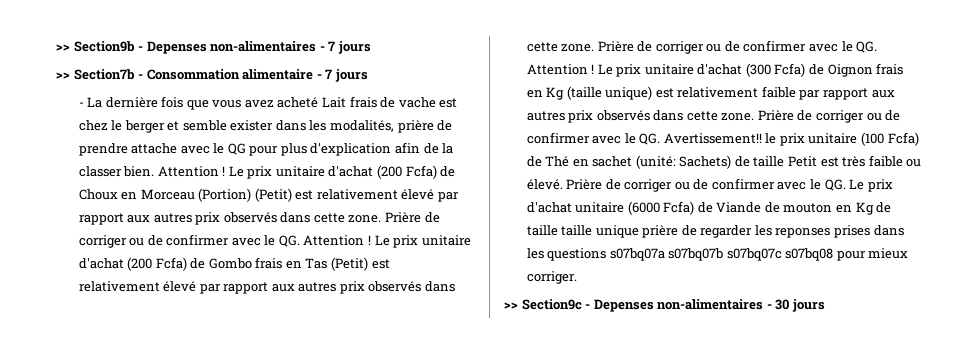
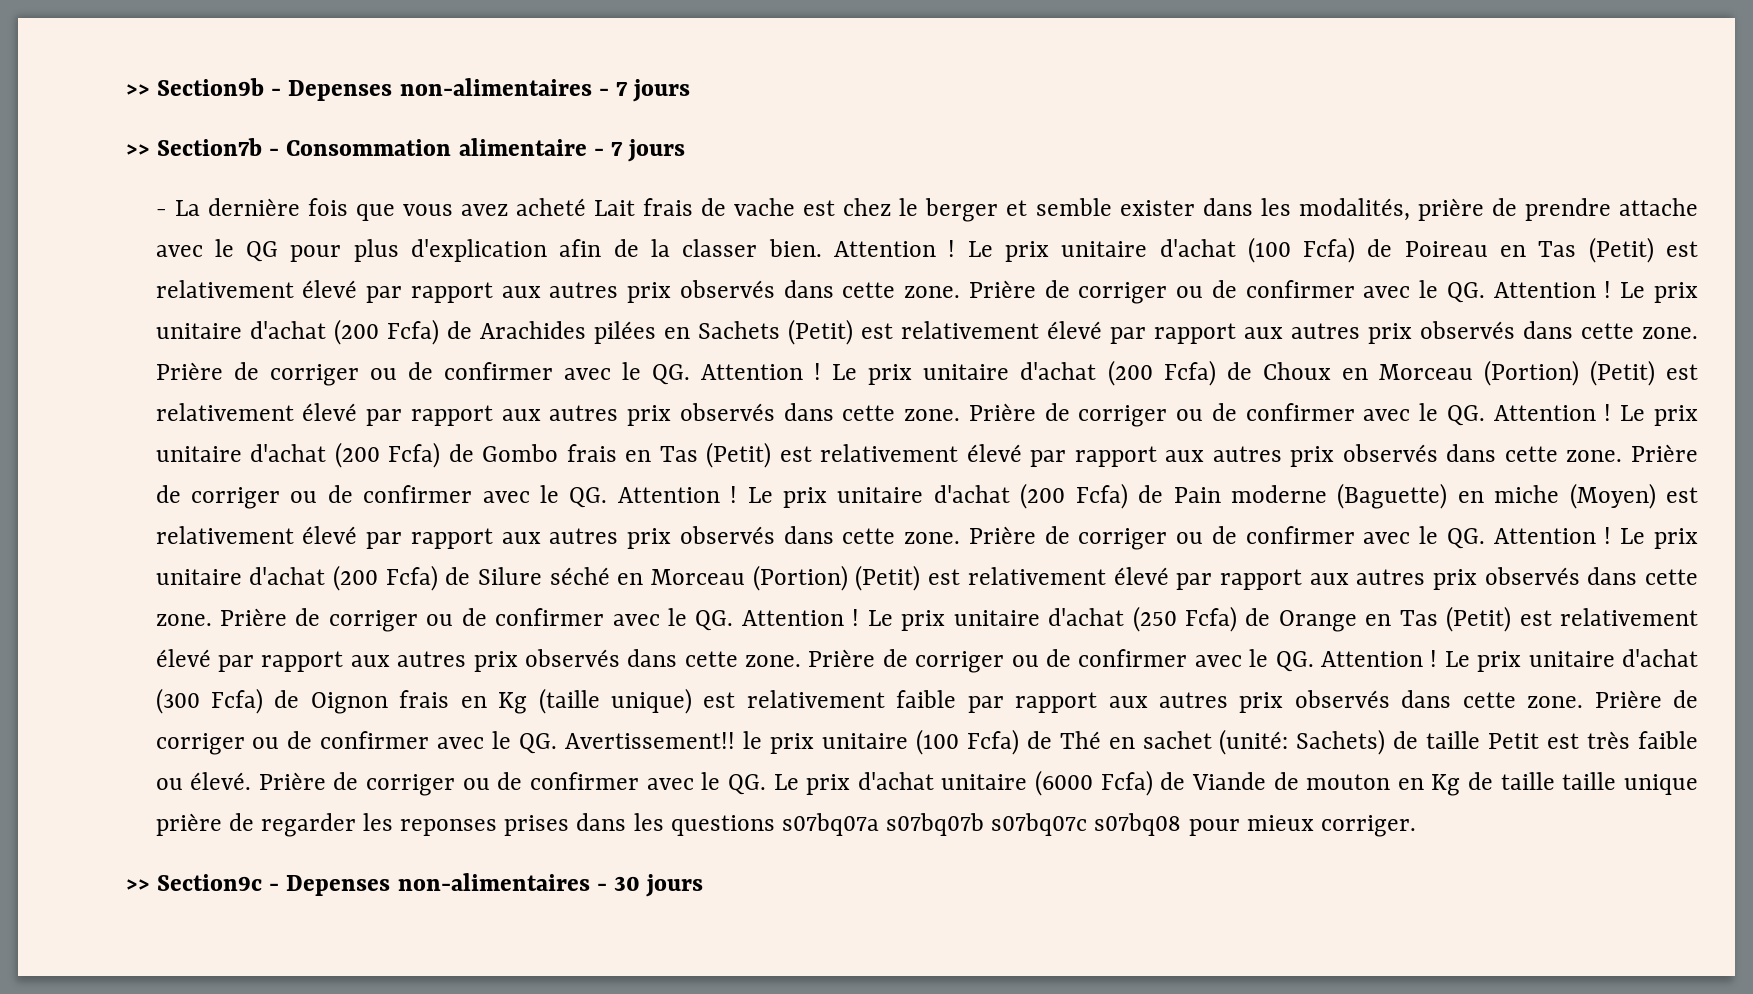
- Le prix unitaire d'achat (200 Fcfa) de Choux en Morceau (Portion) (Petit) est relativement élevé par rapport aux autres prix observés dans cette zone.
+ Le prix unitaire d'achat (100 Fcfa) de Poireau en Tas (Petit) est relativement élevé par rapport aux autres prix observés dans cette zone. Prière de corriger ou de confirmer avec le QG. Attention ! Le prix unitaire d'achat (200 Fcfa) de Arachides pilées en Sachets (Petit) est relativement élevé par rapport aux autres prix observés dans cette zone. Prière de corriger ou de confirmer avec le QG. Attention ! Le prix unitaire d'achat (200 Fcfa) de Choux en Morceau (Portion) (Petit) est relativement élevé par rapport aux autres prix observés dans cette zone.
- Le prix unitaire d'achat (300 Fcfa) de Oignon frais en Kg (taille unique) est relativement faible par rapport aux autres prix observés dans cette zone.
+ Le prix unitaire d'achat (200 Fcfa) de Pain moderne (Baguette) en miche (Moyen) est relativement élevé par rapport aux autres prix observés dans cette zone. Prière de corriger ou de confirmer avec le QG. Attention ! Le prix unitaire d'achat (200 Fcfa) de Silure séché en Morceau (Portion) (Petit) est relativement élevé par rapport aux autres prix observés dans cette zone. Prière de corriger ou de confirmer avec le QG. Attention ! Le prix unitaire d'achat (250 Fcfa) de Orange en Tas (Petit) est relativement élevé par rapport aux autres prix observés dans cette zone. Prière de corriger ou de confirmer avec le QG. Attention ! Le prix unitaire d'achat (300 Fcfa) de Oignon frais en Kg (taille unique) est relativement faible par rapport aux autres prix observés dans cette zone.

